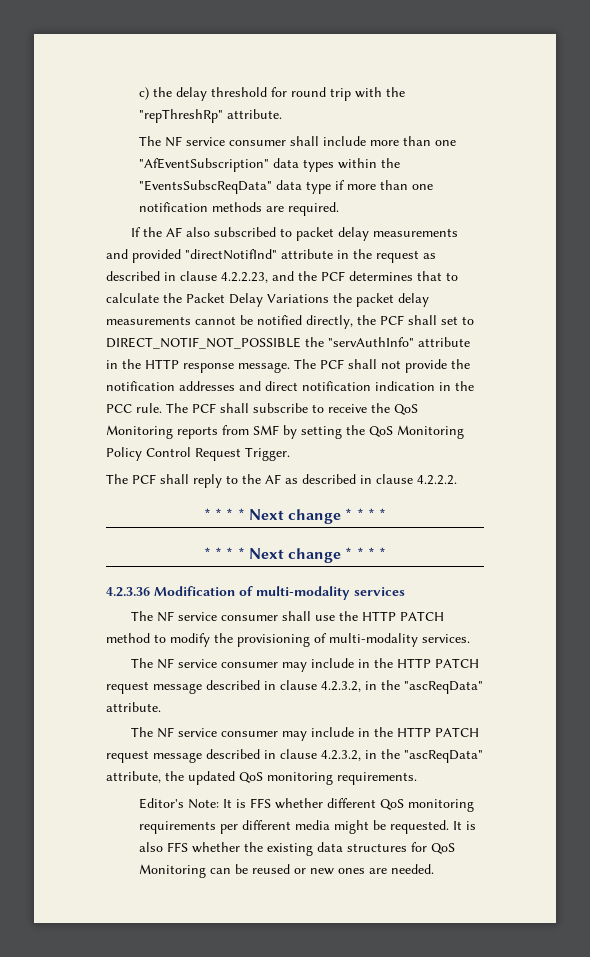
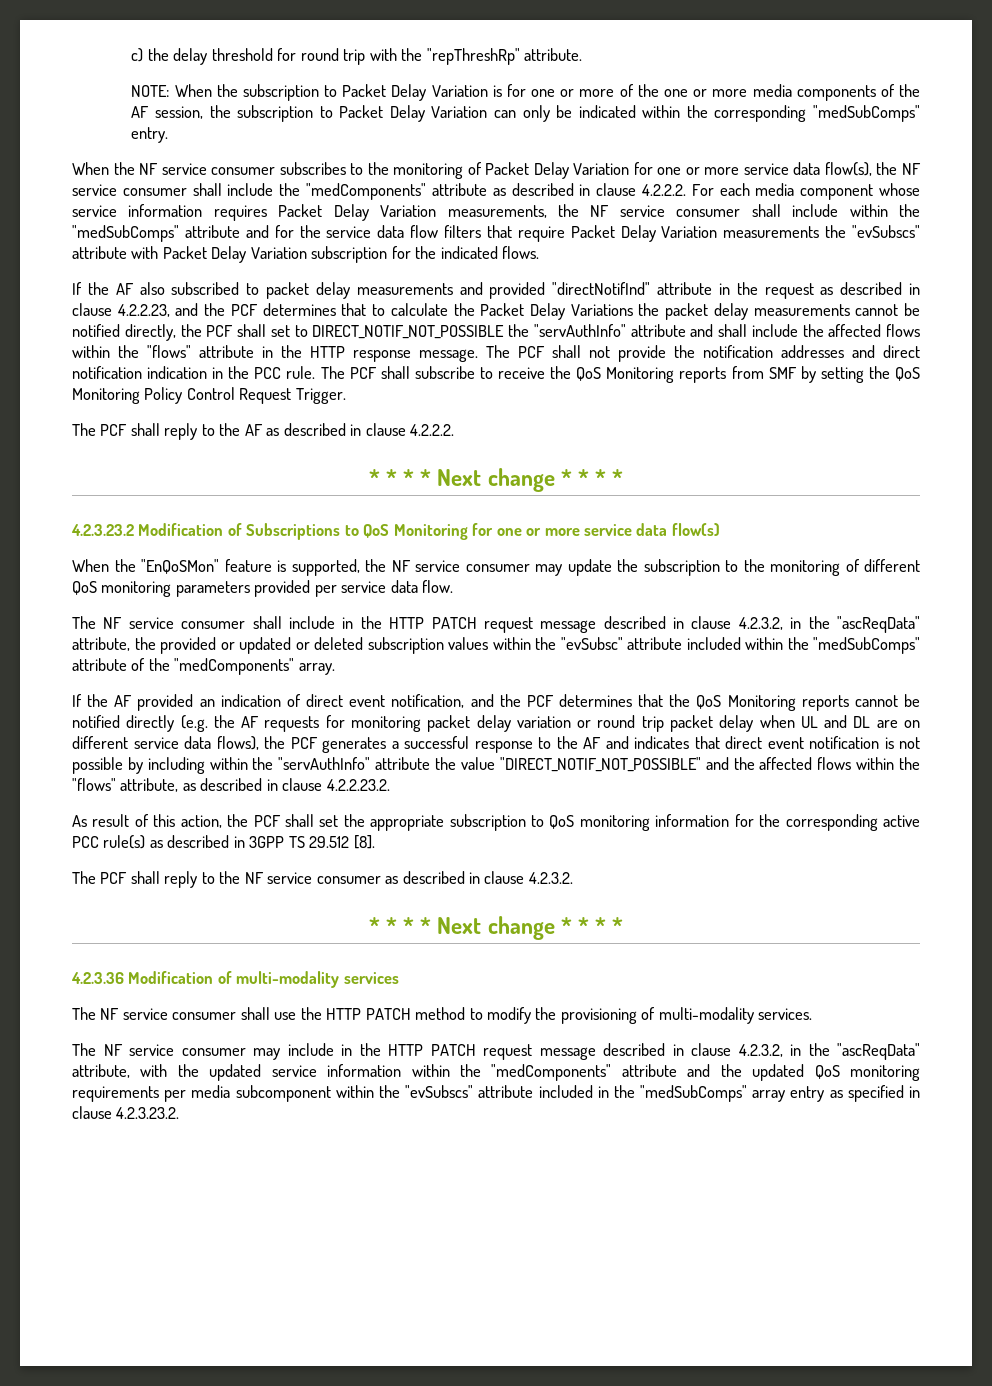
- The NF service consumer shall include more than one "AfEventSubscription" data types within the "EventsSubscReqData" data type if more than one notification methods are required.
+ NOTE: When the subscription to Packet Delay Variation is for one or more of the one or more media components of the AF session, the subscription to Packet Delay Variation can only be indicated within the corresponding "medSubComps" entry.
+ When the NF service consumer subscribes to the monitoring of Packet Delay Variation for one or more service data flow(s), the NF service consumer shall include the "medComponents" attribute as described in clause 4.2.2.2. For each media component whose service information requires Packet Delay Variation measurements, the NF service consumer shall include within the "medSubComps" attribute and for the service data flow filters that require Packet Delay Variation measurements the "evSubscs" attribute with Packet Delay Variation subscription for the indicated flows.
- If the AF also subscribed to packet delay measurements and provided "directNotifInd" attribute in the request as described in clause 4.2.2.23, and the PCF determines that to calculate the Packet Delay Variations the packet delay measurements cannot be notified directly, the PCF shall set to DIRECT_NOTIF_NOT_POSSIBLE the "servAuthInfo" attribute in the HTTP response message.
+ If the AF also subscribed to packet delay measurements and provided "directNotifInd" attribute in the request as described in clause 4.2.2.23, and the PCF determines that to calculate the Packet Delay Variations the packet delay measurements cannot be notified directly, the PCF shall set to DIRECT_NOTIF_NOT_POSSIBLE the "servAuthInfo" attribute and shall include the affected flows within the "flows" attribute in the HTTP response message.
+ 4.2.3.23.2 Modification of Subscriptions to QoS Monitoring for one or more service data flow(s)
+ When the "EnQoSMon" feature is supported, the NF service consumer may update the subscription to the monitoring of different QoS monitoring parameters provided per service data flow.
+ The NF service consumer shall include in the HTTP PATCH request message described in clause 4.2.3.2, in the "ascReqData" attribute, the provided or updated or deleted subscription values within the "evSubsc" attribute included within the "medSubComps" attribute of the "medComponents" array.
+ If the AF provided an indication of direct event notification, and the PCF determines that the QoS Monitoring reports cannot be notified directly (e.g. the AF requests for monitoring packet delay variation or round trip packet delay when UL and DL are on different service data flows), the PCF generates a successful response to the AF and indicates that direct event notification is not possible by including within the "servAuthInfo" attribute the value "DIRECT_NOTIF_NOT_POSSIBLE" and the affected flows within the "flows" attribute, as described in clause 4.2.2.23.2.
+ As result of this action, the PCF shall set the appropriate subscription to QoS monitoring information for the corresponding active PCC rule(s) as described in 3GPP TS 29.512 [8].
+ The PCF shall reply to the NF service consumer as described in clause 4.2.3.2.
- The NF service consumer may include in the HTTP PATCH request message described in clause 4.2.3.2, in the "ascReqData" attribute.
- The NF service consumer may include in the HTTP PATCH request message described in clause 4.2.3.2, in the "ascReqData" attribute, the updated QoS monitoring requirements.
- Editor's Note: It is FFS whether different QoS monitoring requirements per different media might be requested. It is also FFS whether the existing data structures for QoS Monitoring can be reused or new ones are needed.
+ The NF service consumer may include in the HTTP PATCH request message described in clause 4.2.3.2, in the "ascReqData" attribute, with the updated service information within the "medComponents" attribute and the updated QoS monitoring requirements per media subcomponent within the "evSubscs" attribute included in the "medSubComps" array entry as specified in clause 4.2.3.23.2.

